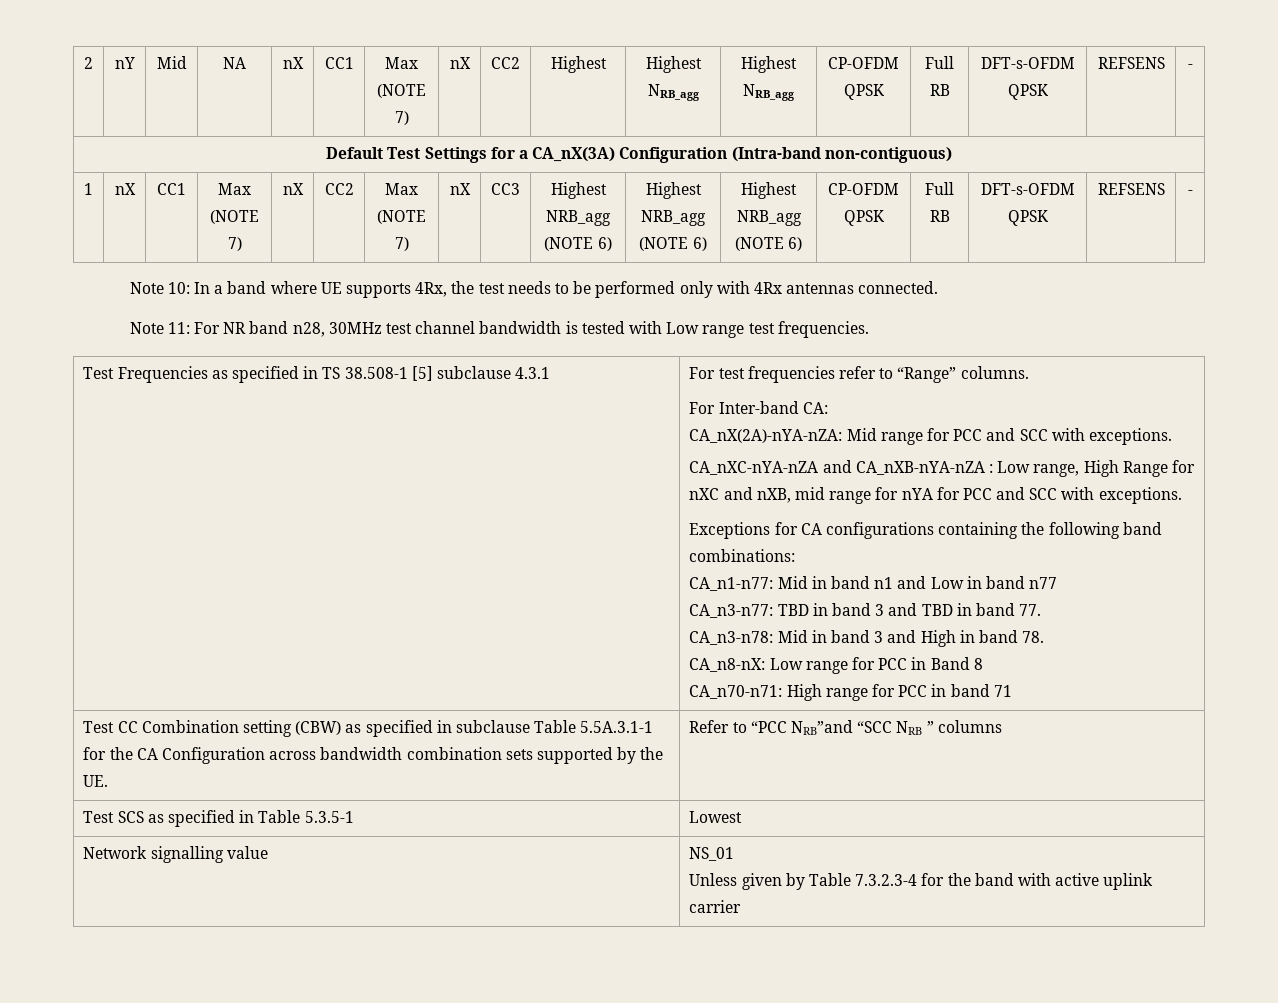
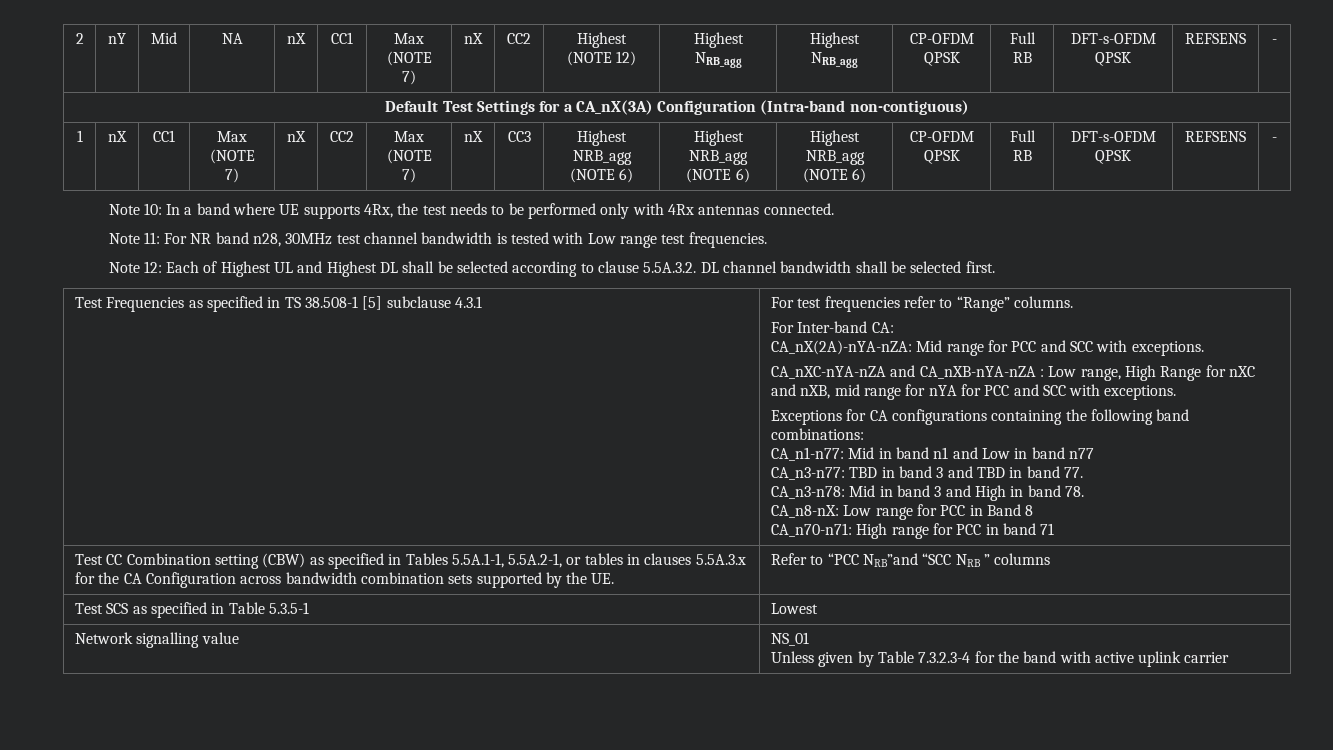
- 2 | nY | Mid | NA | nX | CC1 | Max (NOTE 7) | nX | CC2 | Highest | Highest NRB_agg | Highest NRB_agg | CP-OFDM QPSK | Full RB | DFT-s-OFDM QPSK | REFSENS | -
+ 2 | nY | Mid | NA | nX | CC1 | Max (NOTE 7) | nX | CC2 | Highest (NOTE 12) | Highest NRB_agg | Highest NRB_agg | CP-OFDM QPSK | Full RB | DFT-s-OFDM QPSK | REFSENS | -
+ Note 12: Each of Highest UL and Highest DL shall be selected according to clause 5.5A.3.2. DL channel bandwidth shall be selected first.
- Test CC Combination setting (CBW) as specified in subclause Table 5.5A.3.1-1 for the CA Configuration across bandwidth combination sets supported by the UE. | Refer to “PCC NRB”and “SCC NRB ” columns
+ Test CC Combination setting (CBW) as specified in Tables 5.5A.1-1, 5.5A.2-1, or tables in clauses 5.5A.3.x for the CA Configuration across bandwidth combination sets supported by the UE. | Refer to “PCC NRB”and “SCC NRB ” columns

